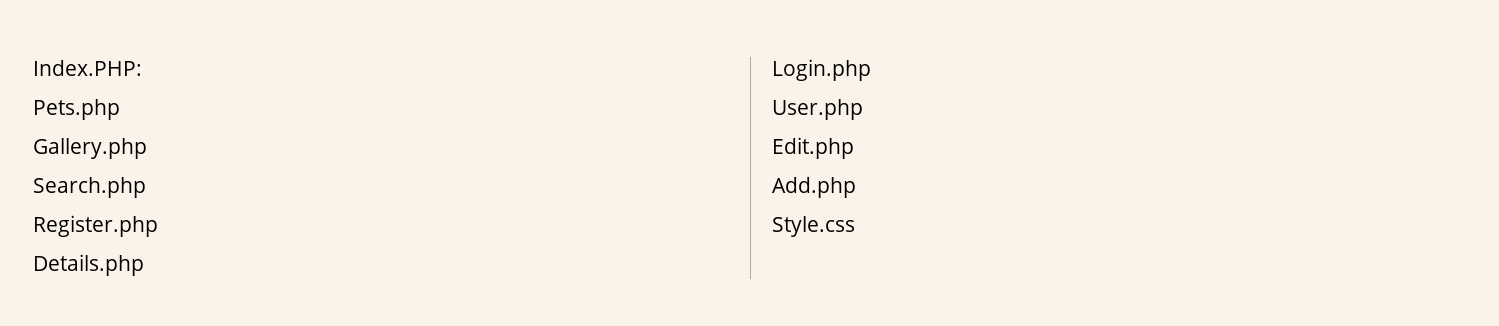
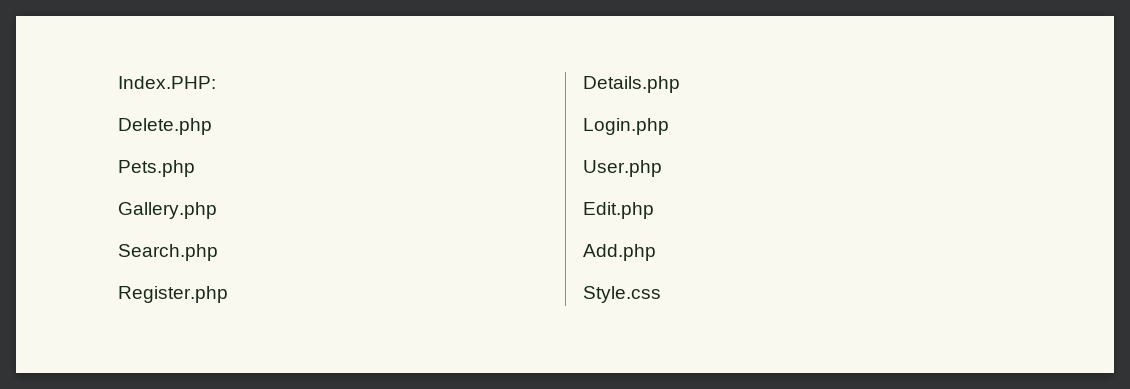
+ Delete.php

